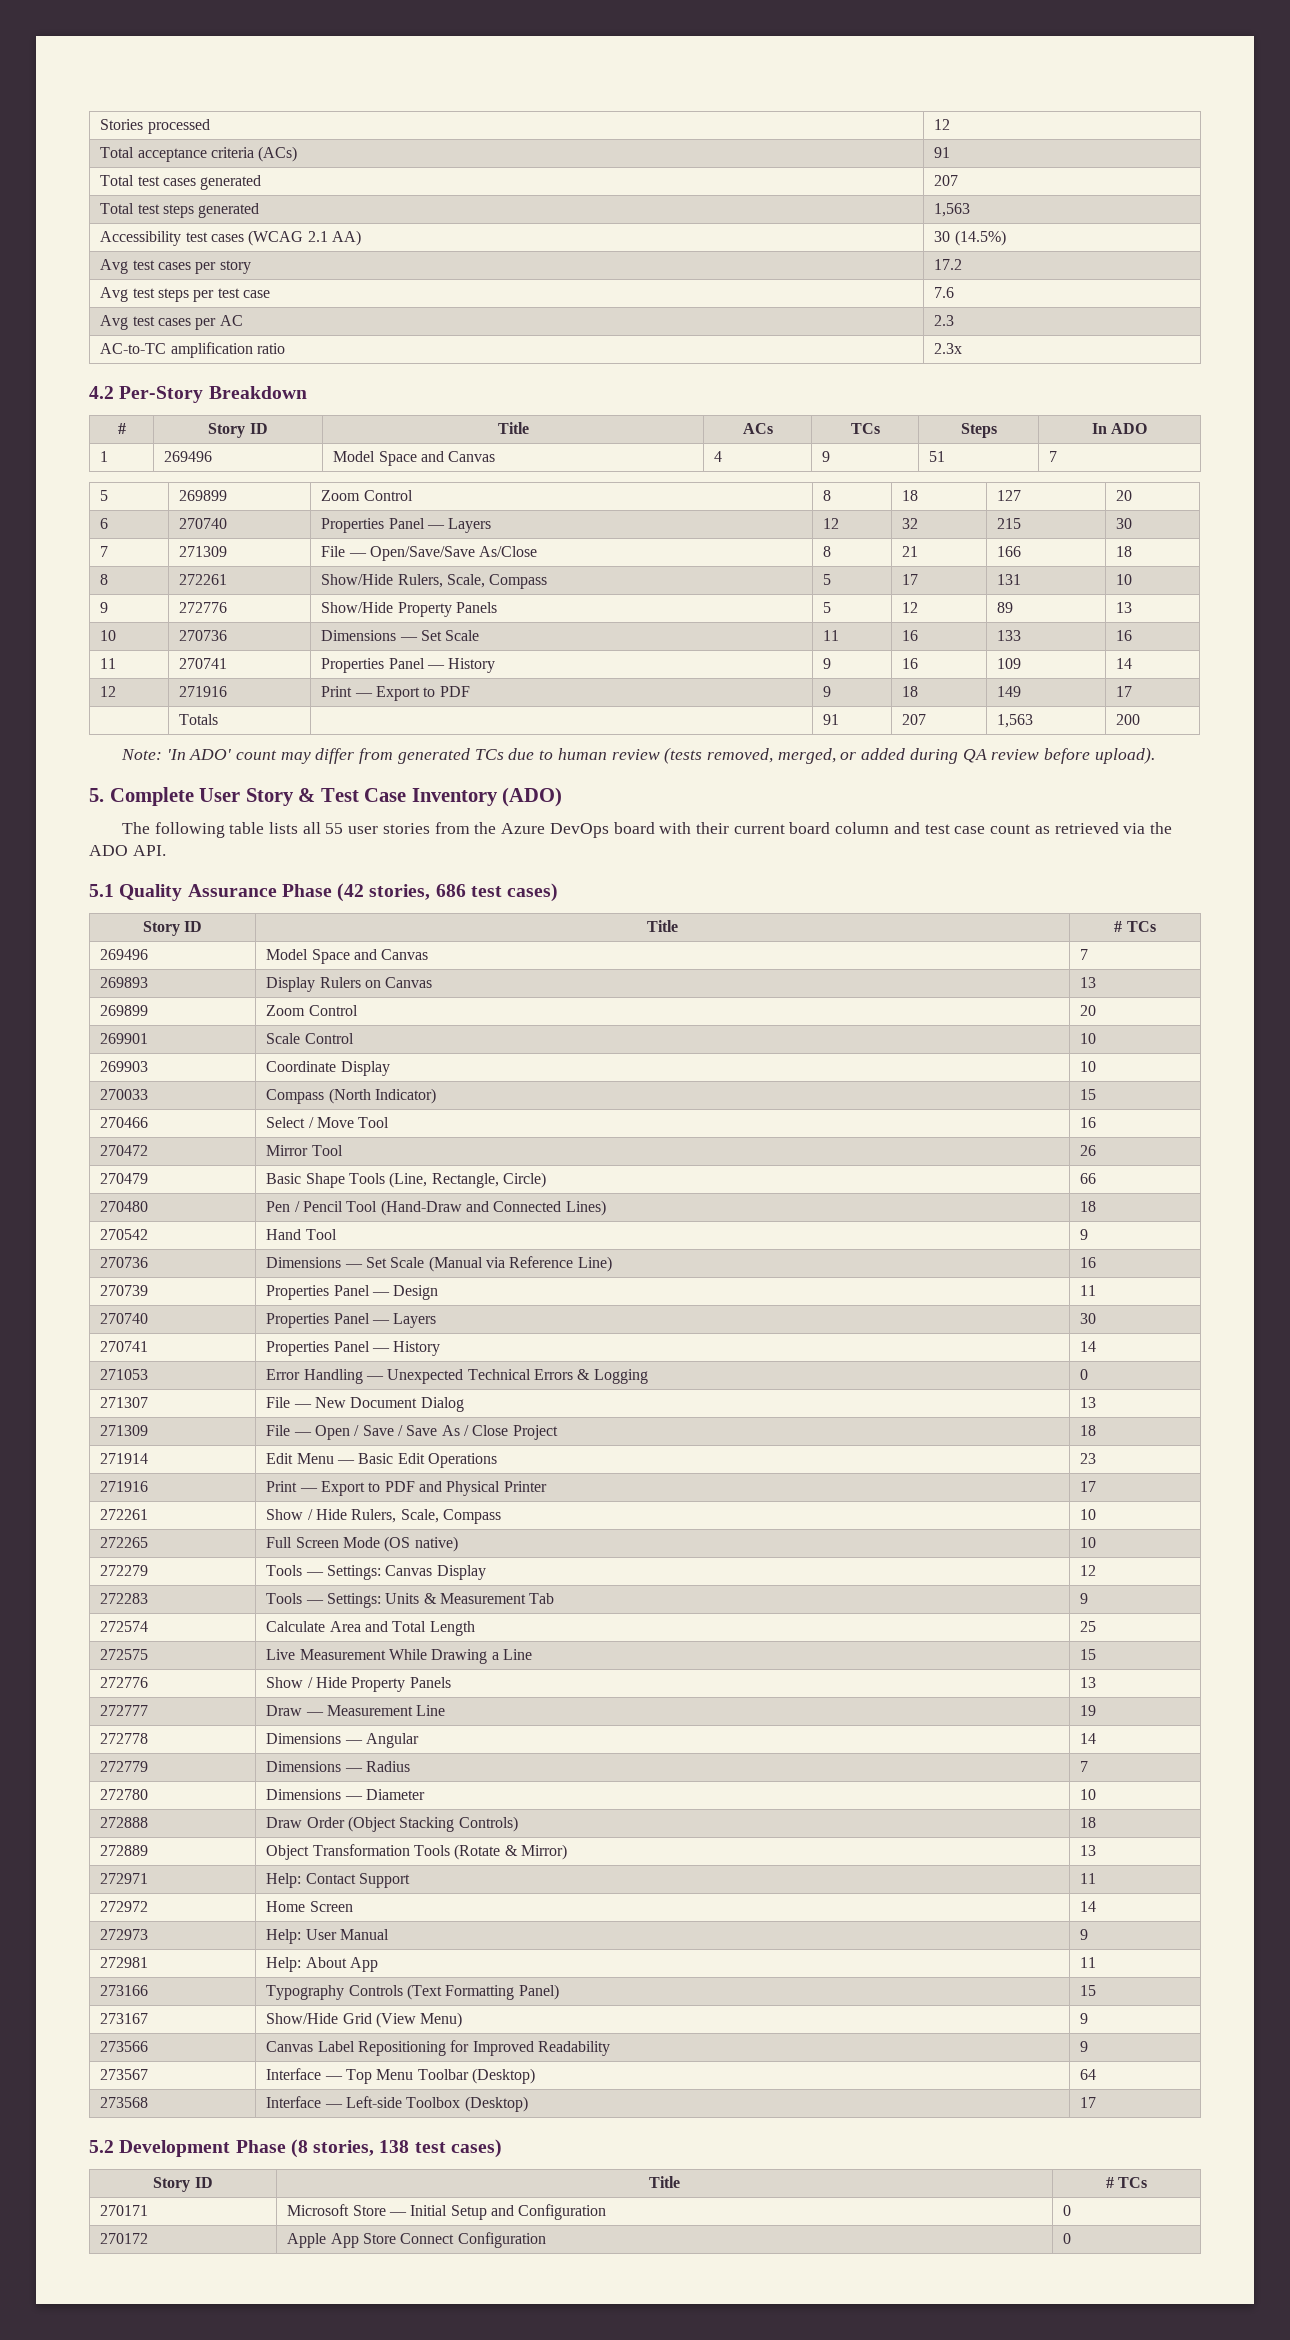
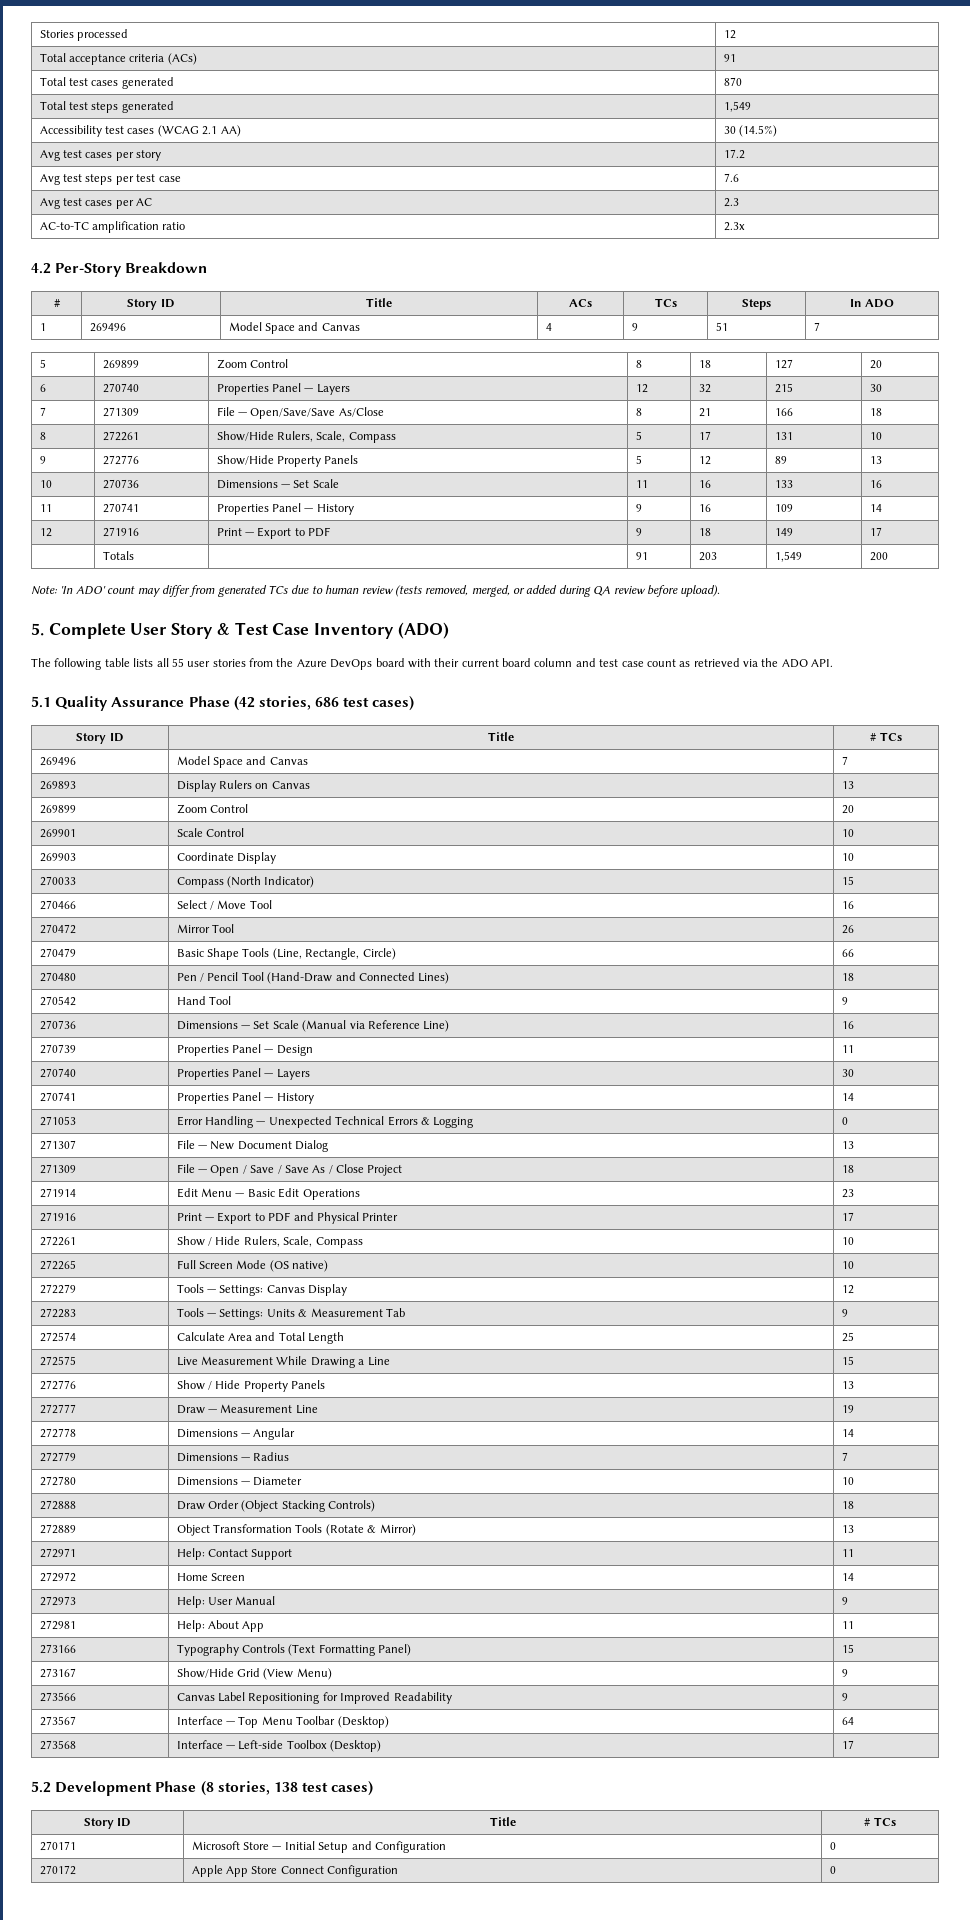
- Total test cases generated | 207
+ Total test cases generated | 870
- Total test steps generated | 1,563
+ Total test steps generated | 1,549
- | Totals | | 91 | 207 | 1,563 | 200
+ | Totals | | 91 | 203 | 1,549 | 200

